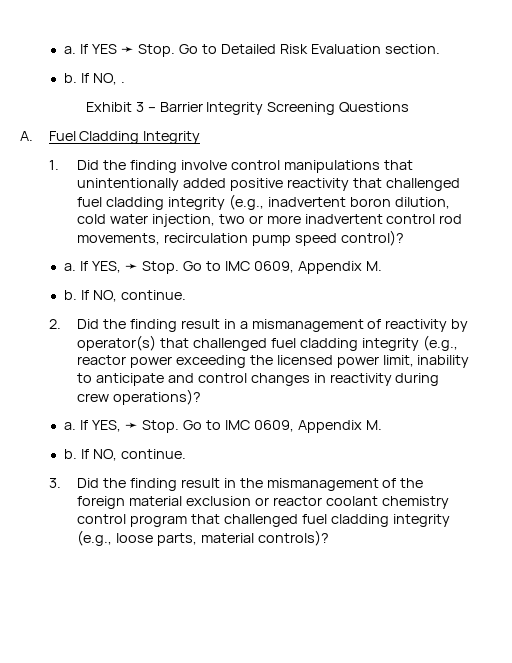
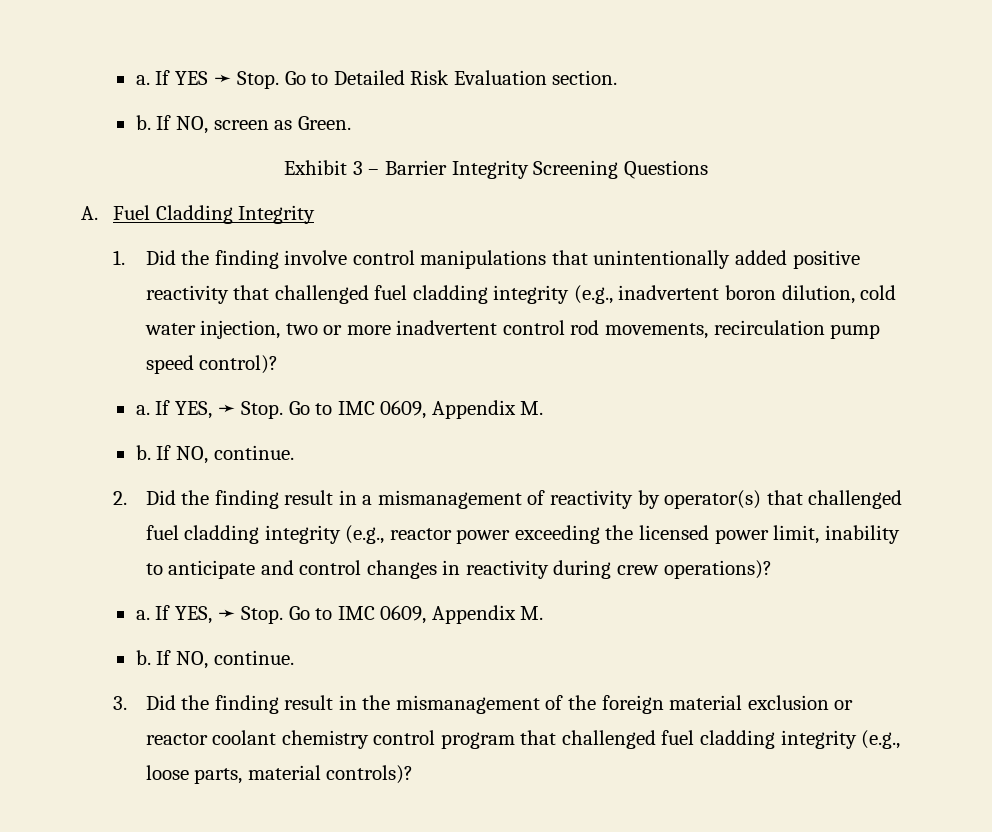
- If NO, .
+ If NO, screen as Green.

